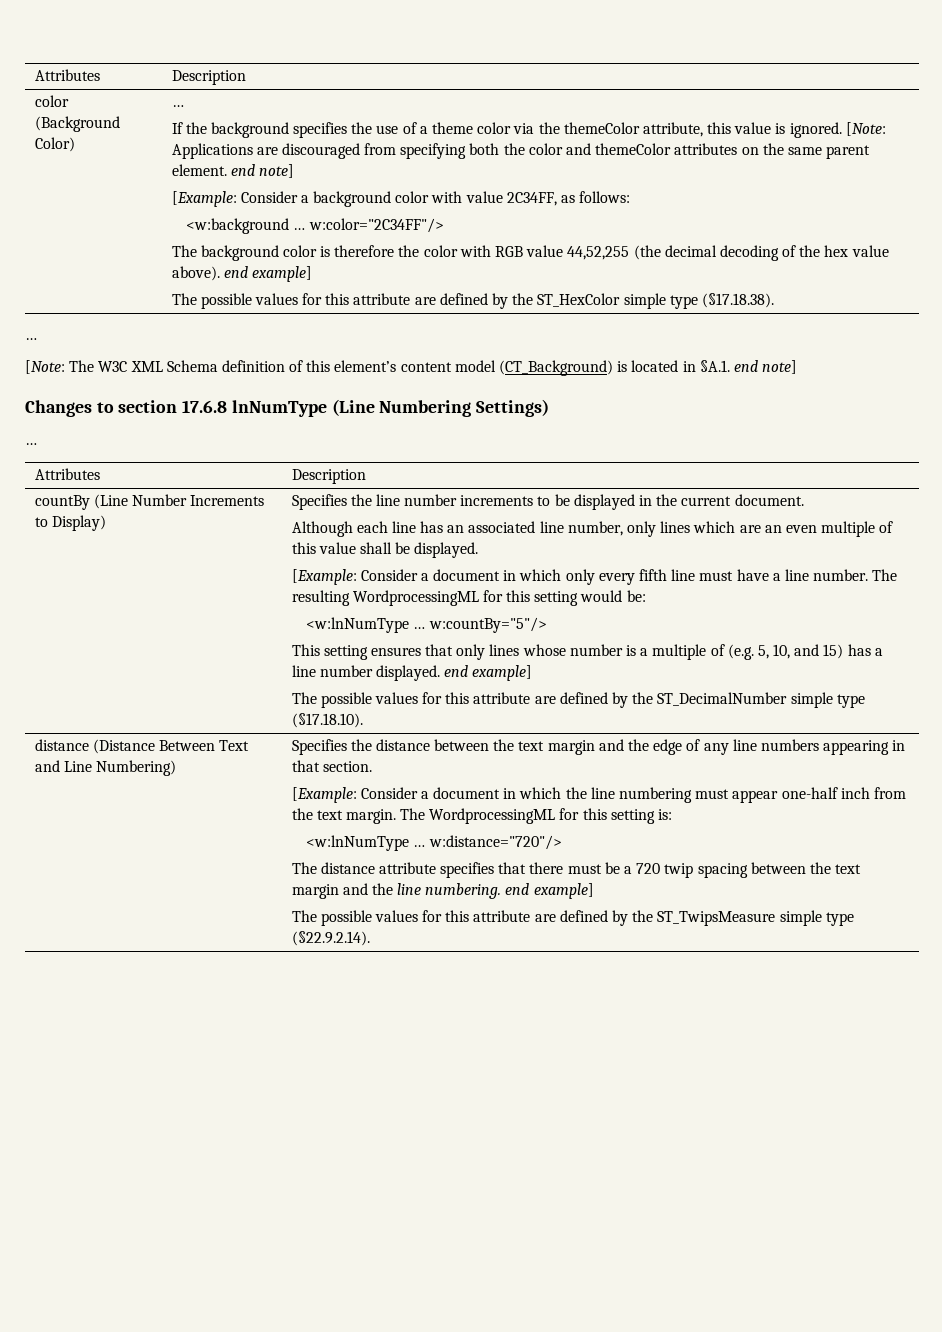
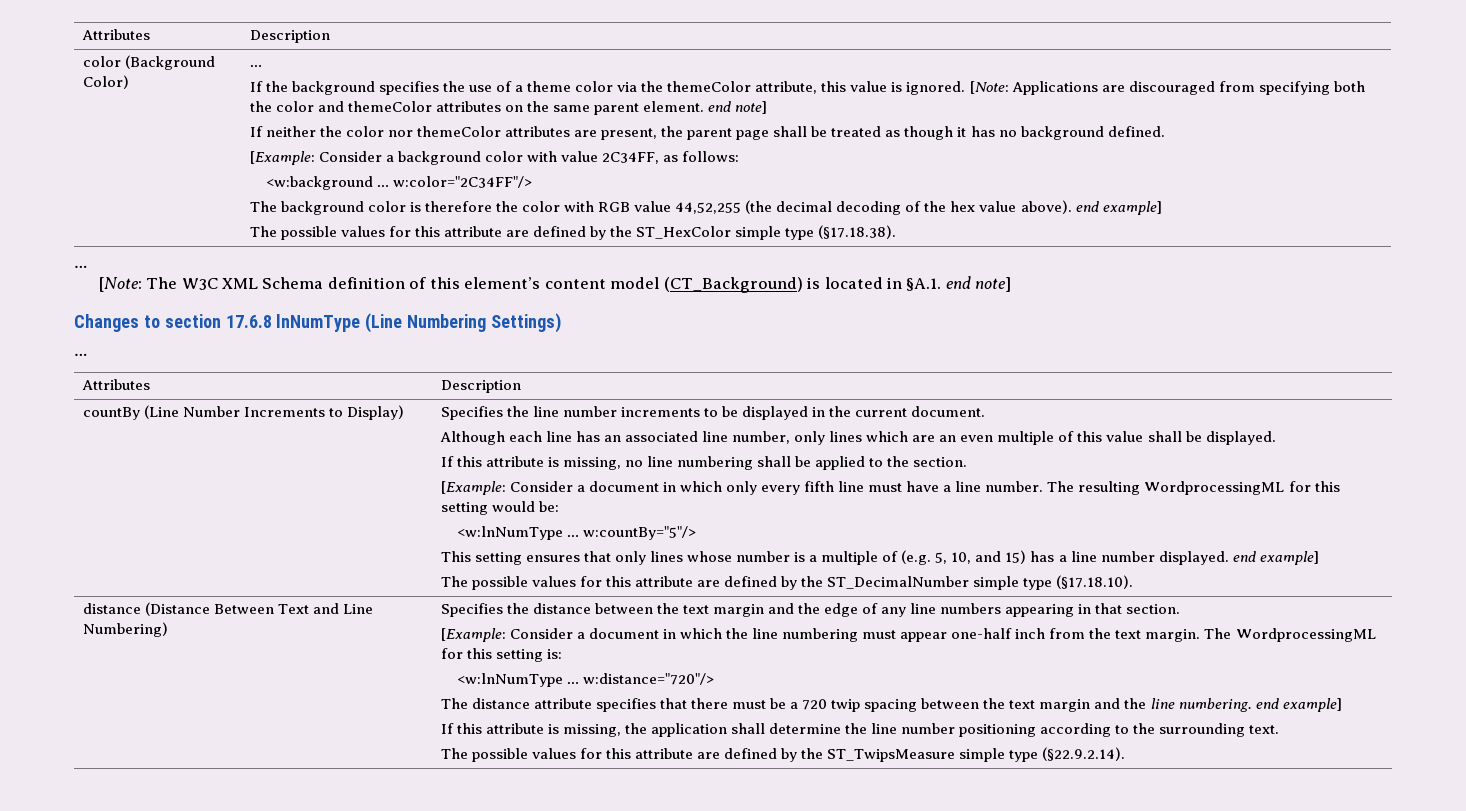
+ If neither the color nor themeColor attributes are present, the parent page shall be treated as though it has no background defined.
+ If this attribute is missing, no line numbering shall be applied to the section.
+ If this attribute is missing, the application shall determine the line number positioning according to the surrounding text.

